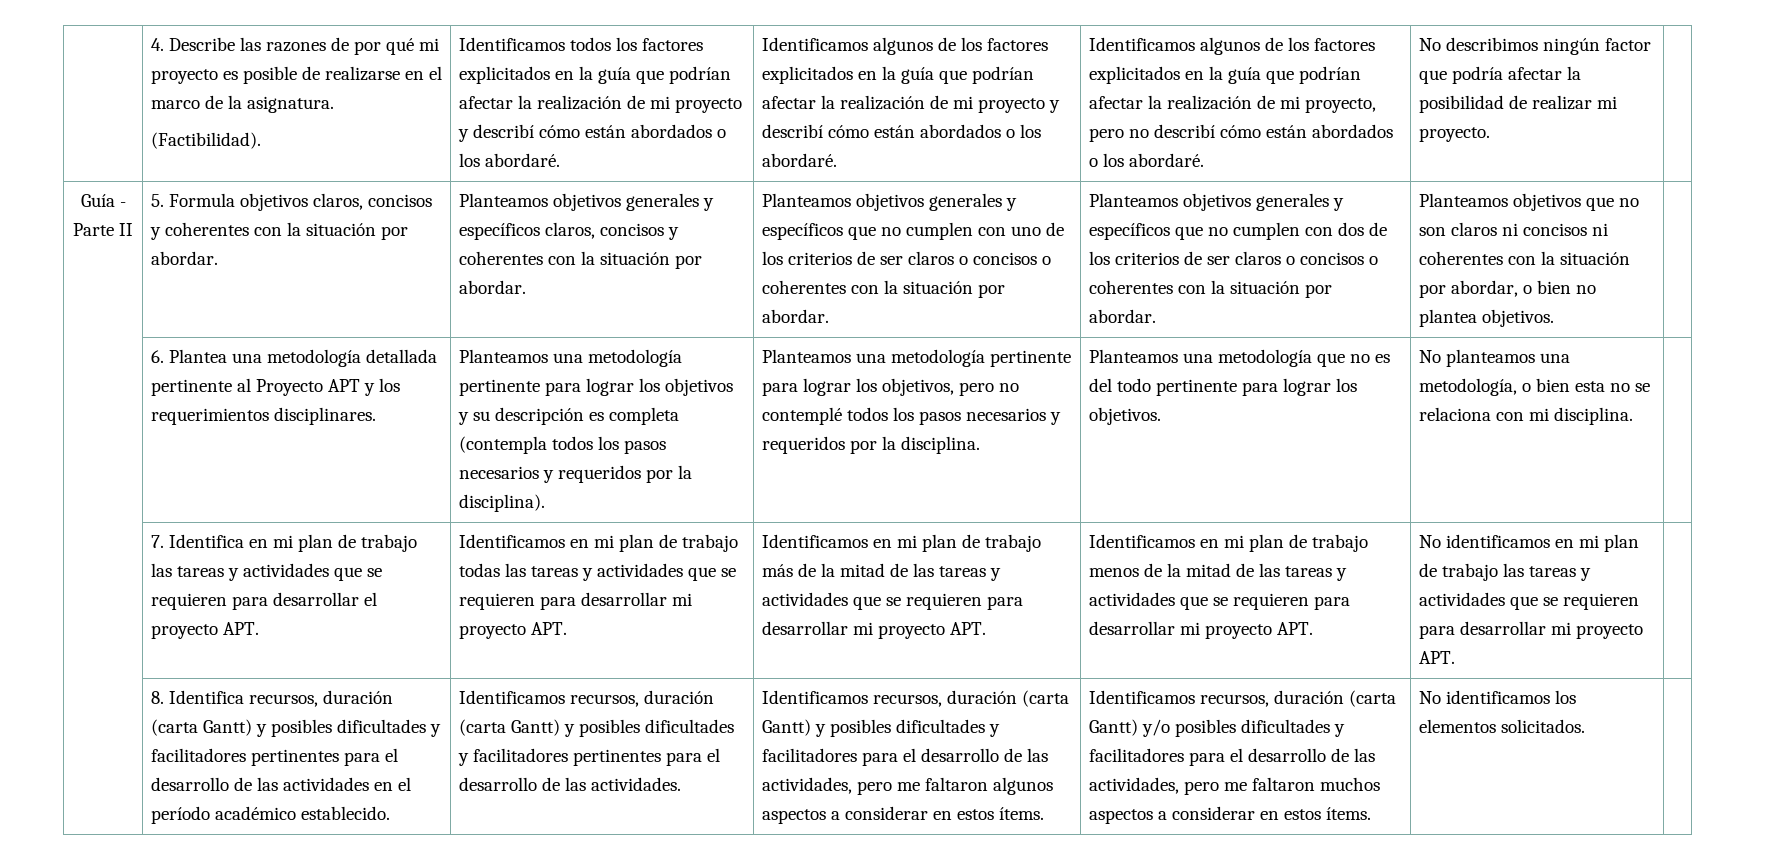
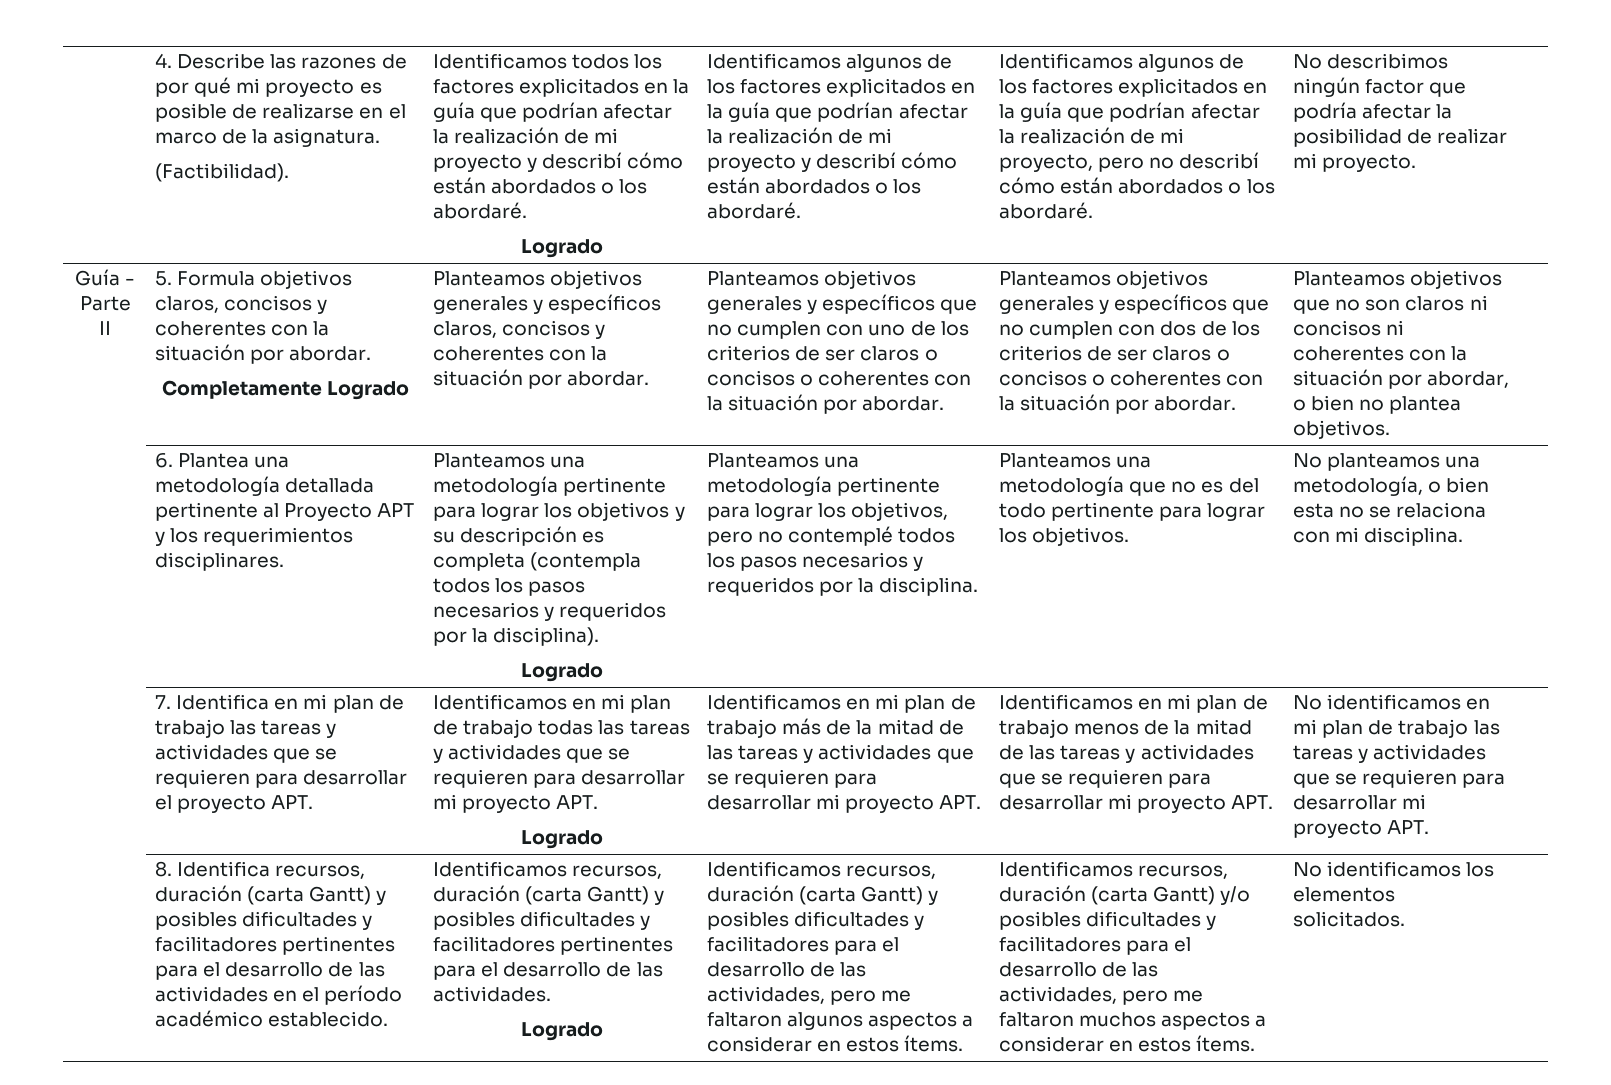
  Identificamos todos los factores explicitados en la guía que podrían afectar la realización de mi proyecto y describí cómo están abordados o los abordaré.
+ Logrado
+ Completamente Logrado
  Planteamos una metodología pertinente para lograr los objetivos y su descripción es completa (contempla todos los pasos necesarios y requeridos por la disciplina).
+ Logrado
  Identificamos en mi plan de trabajo todas las tareas y actividades que se requieren para desarrollar mi proyecto APT.
+ Logrado
  Identificamos recursos, duración (carta Gantt) y posibles dificultades y facilitadores pertinentes para el desarrollo de las actividades.
+ Logrado

